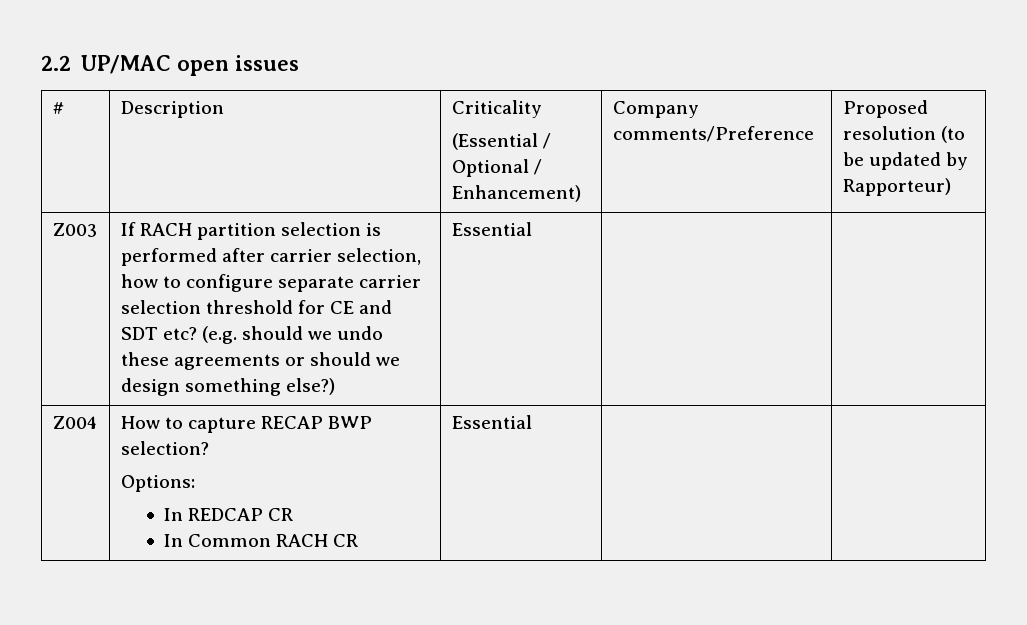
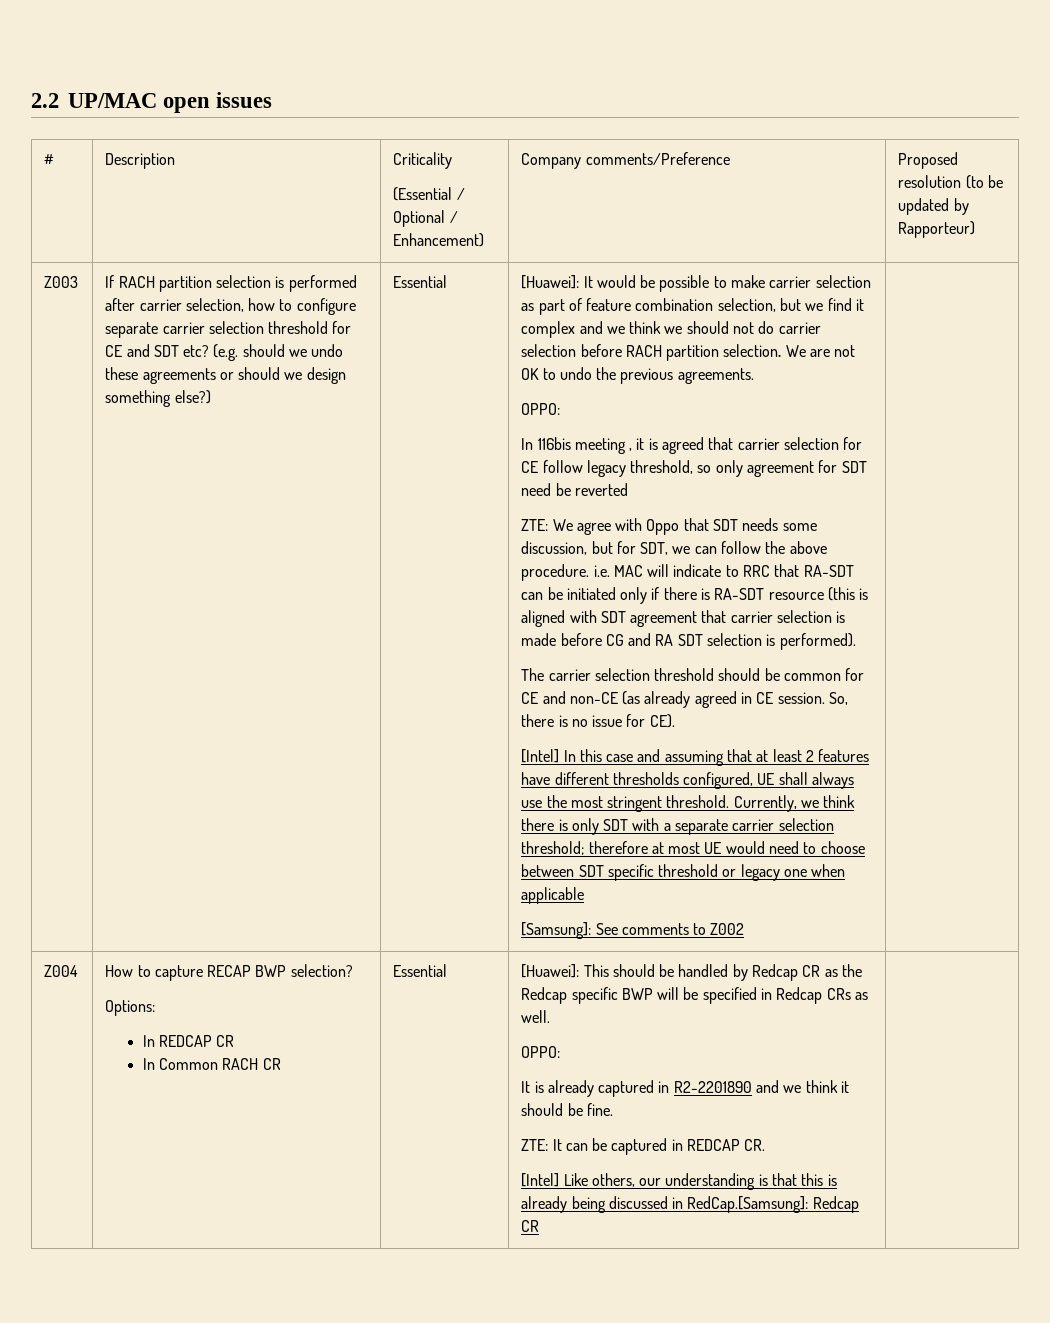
+ [Huawei]: It would be possible to make carrier selection as part of feature combination selection, but we find it complex and we think we should not do carrier selection before RACH partition selection. We are not OK to undo the previous agreements.
+ OPPO:
+ In 116bis meeting , it is agreed that carrier selection for CE follow legacy threshold, so only agreement for SDT need be reverted
+ ZTE: We agree with Oppo that SDT needs some discussion, but for SDT, we can follow the above procedure. i.e. MAC will indicate to RRC that RA-SDT can be initiated only if there is RA-SDT resource (this is aligned with SDT agreement that carrier selection is made before CG and RA SDT selection is performed).
+ The carrier selection threshold should be common for CE and non-CE (as already agreed in CE session. So, there is no issue for CE).
+ [Intel] In this case and assuming that at least 2 features have different thresholds configured, UE shall always use the most stringent threshold. Currently, we think there is only SDT with a separate carrier selection threshold; therefore at most UE would need to choose between SDT specific threshold or legacy one when applicable
+ [Samsung]: See comments to Z002
+ [Huawei]: This should be handled by Redcap CR as the Redcap specific BWP will be specified in Redcap CRs as well.
+ OPPO:
+ It is already captured in R2-2201890 and we think it should be fine.
+ ZTE: It can be captured in REDCAP CR.
+ [Intel] Like others, our understanding is that this is already being discussed in RedCap.[Samsung]: Redcap CR

